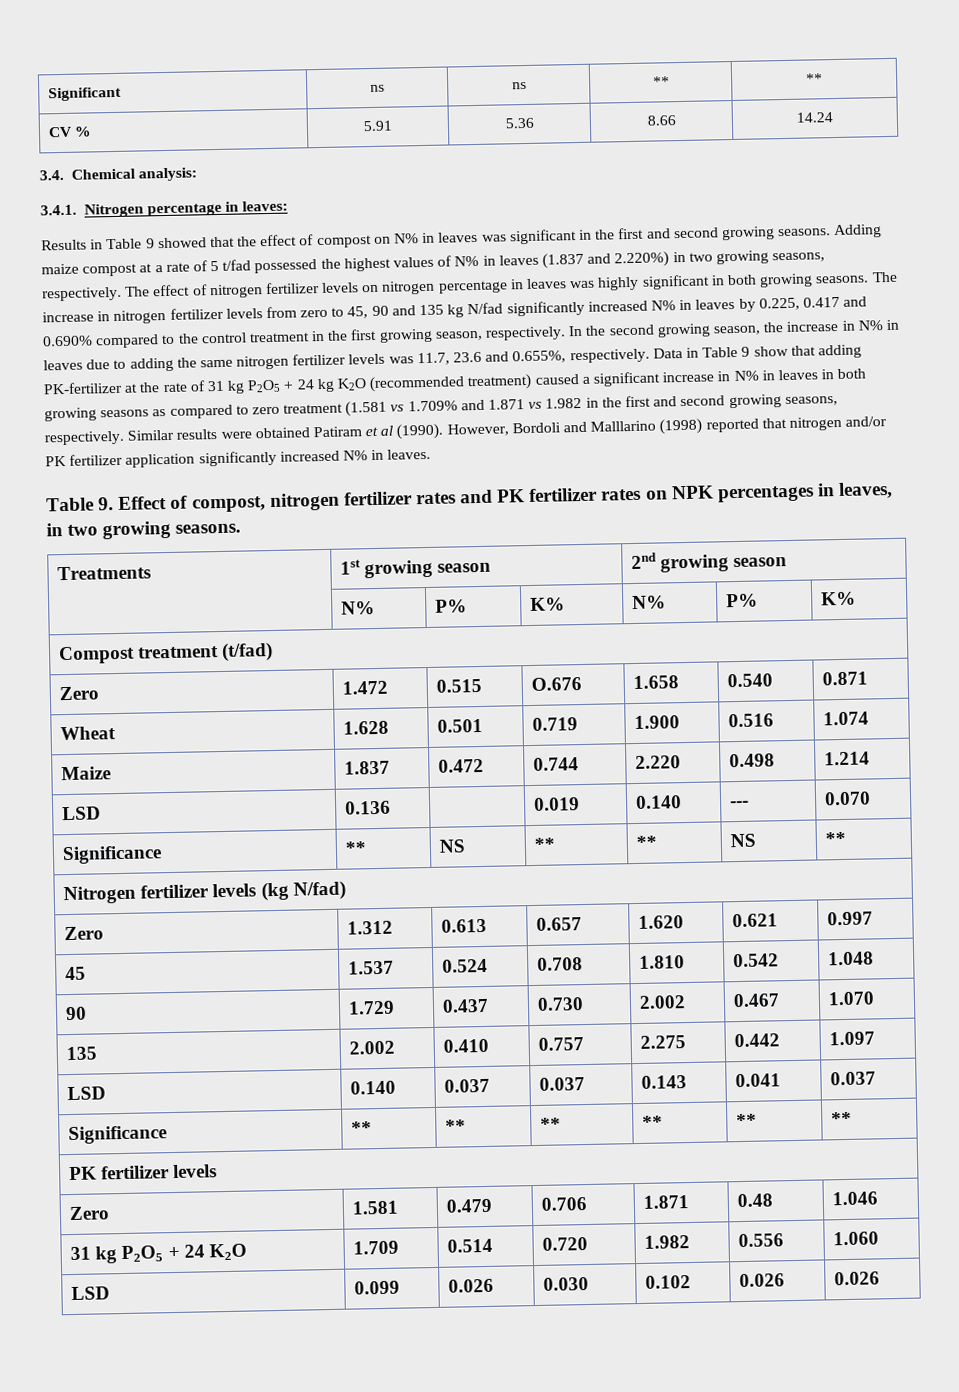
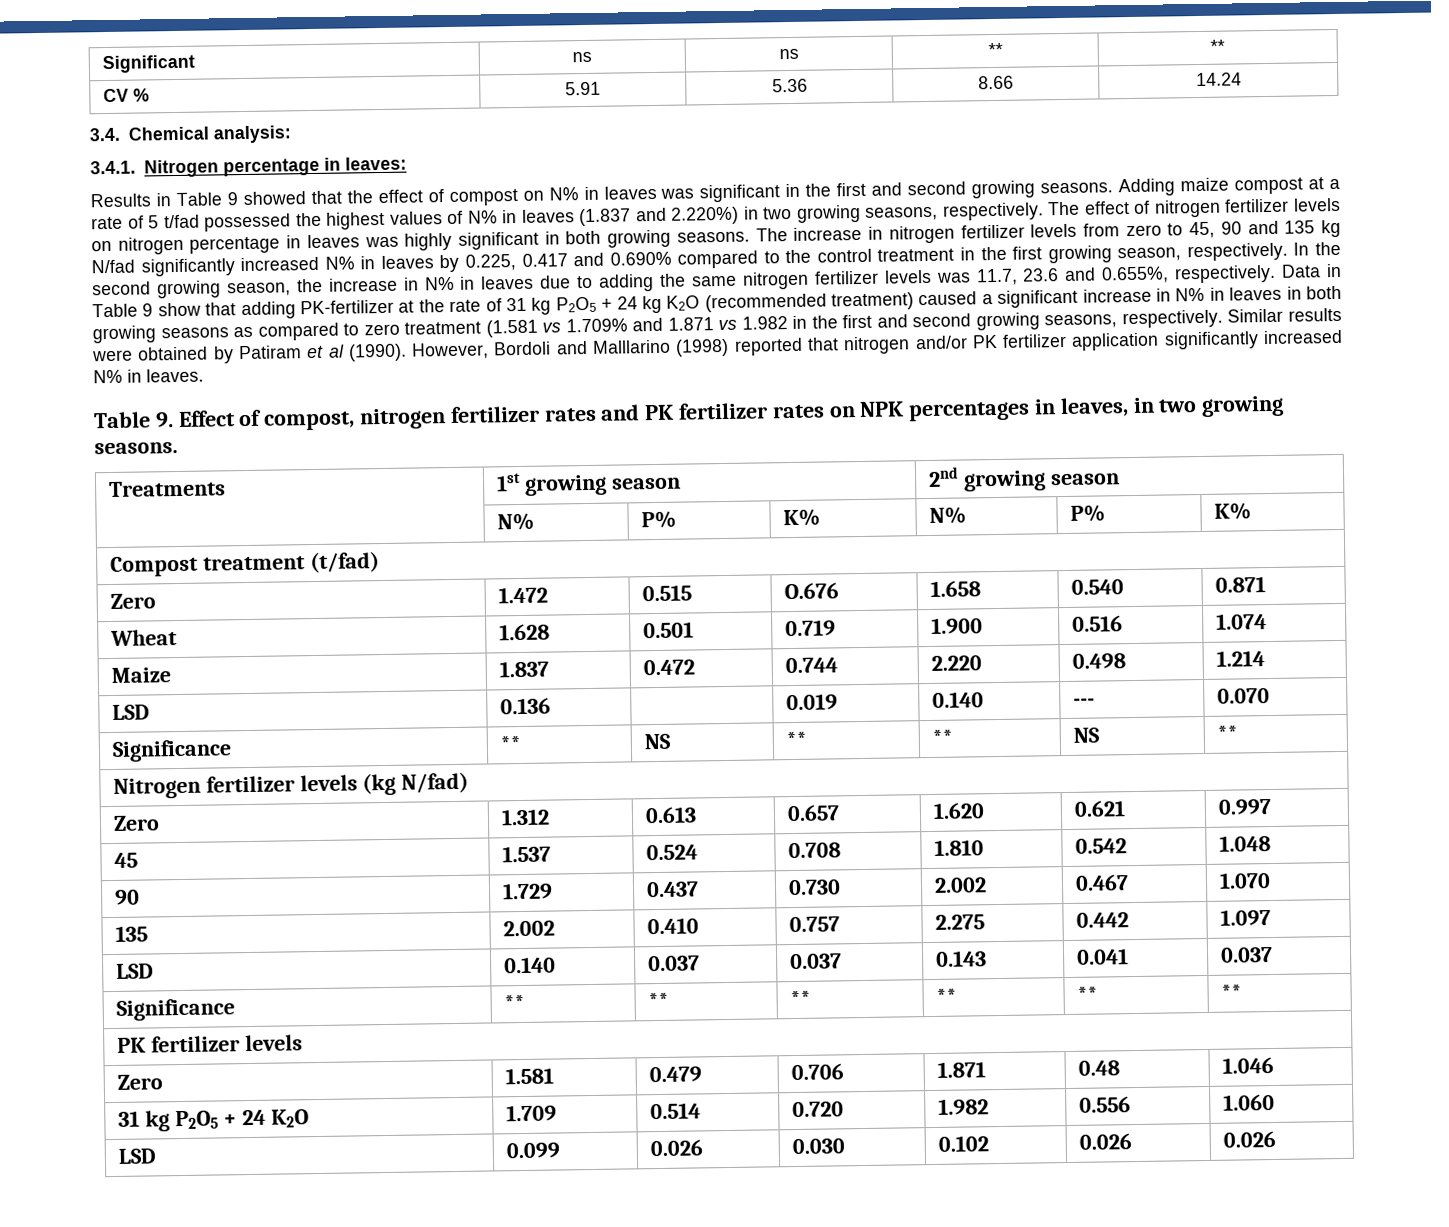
- Similar results were obtained Patiram et al (1990).
+ Similar results were obtained by Patiram et al (1990).

